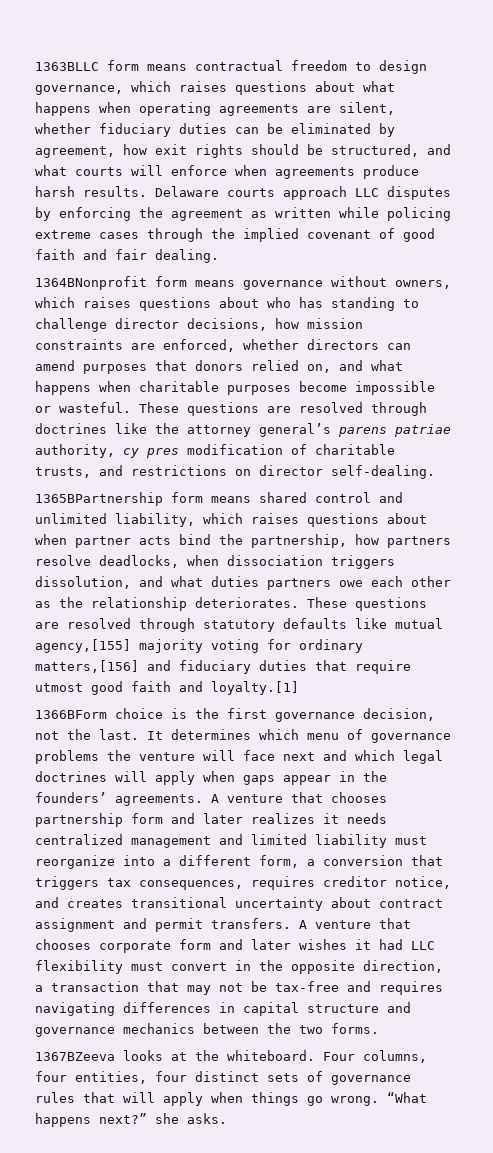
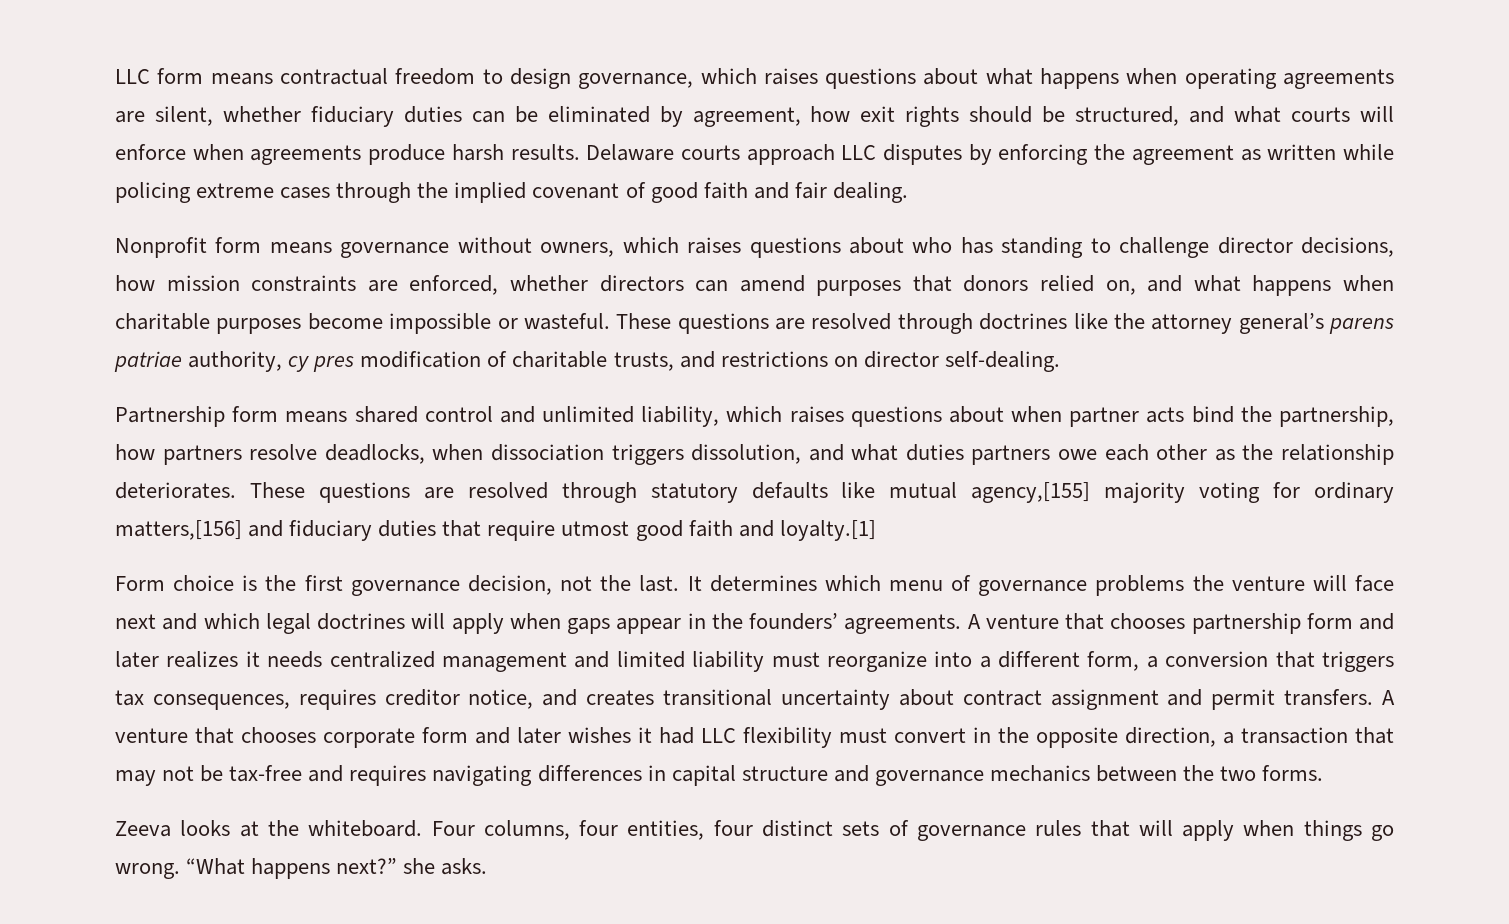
- 1363BLLC form means contractual freedom to design governance, which raises questions about what happens when operating agreements are silent, whether fiduciary duties can be eliminated by agreement, how exit rights should be structured, and what courts will enforce when agreements produce harsh results.
+ LLC form means contractual freedom to design governance, which raises questions about what happens when operating agreements are silent, whether fiduciary duties can be eliminated by agreement, how exit rights should be structured, and what courts will enforce when agreements produce harsh results.
- 1364BNonprofit form means governance without owners, which raises questions about who has standing to challenge director decisions, how mission constraints are enforced, whether directors can amend purposes that donors relied on, and what happens when charitable purposes become impossible or wasteful.
+ Nonprofit form means governance without owners, which raises questions about who has standing to challenge director decisions, how mission constraints are enforced, whether directors can amend purposes that donors relied on, and what happens when charitable purposes become impossible or wasteful.
- 1365BPartnership form means shared control and unlimited liability, which raises questions about when partner acts bind the partnership, how partners resolve deadlocks, when dissociation triggers dissolution, and what duties partners owe each other as the relationship deteriorates.
+ Partnership form means shared control and unlimited liability, which raises questions about when partner acts bind the partnership, how partners resolve deadlocks, when dissociation triggers dissolution, and what duties partners owe each other as the relationship deteriorates.
- 1366BForm choice is the first governance decision, not the last.
+ Form choice is the first governance decision, not the last.
- 1367BZeeva looks at the whiteboard.
+ Zeeva looks at the whiteboard.

